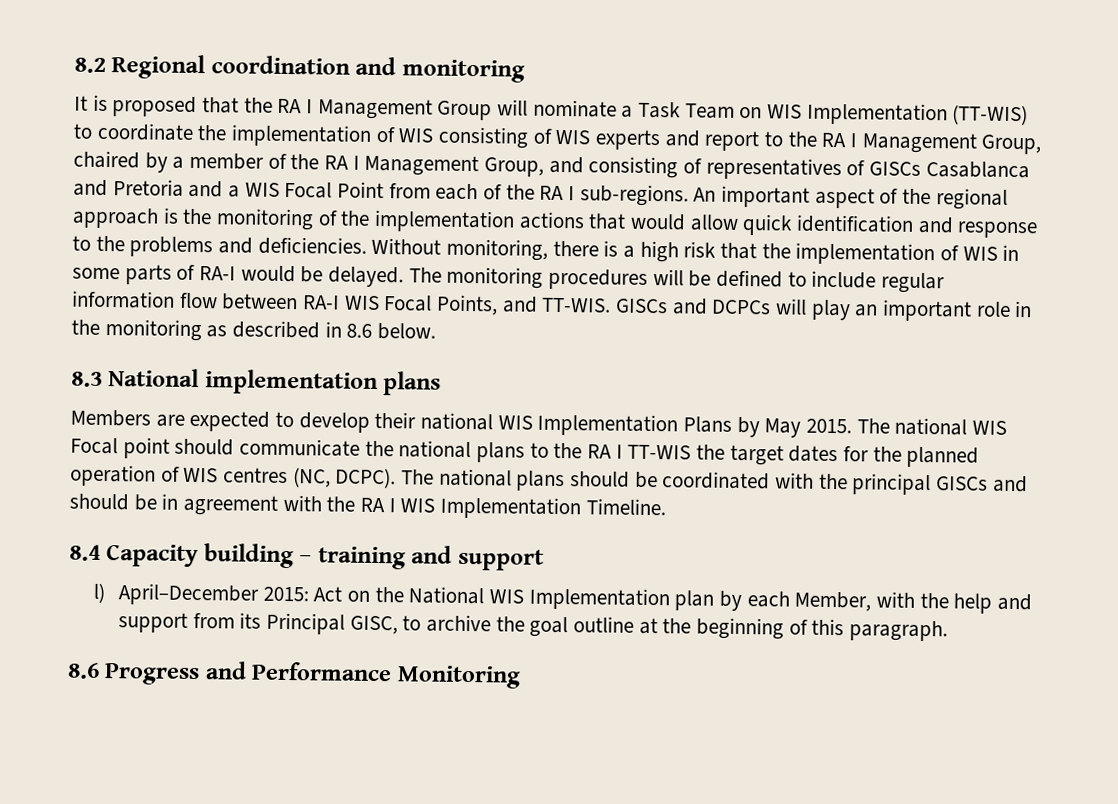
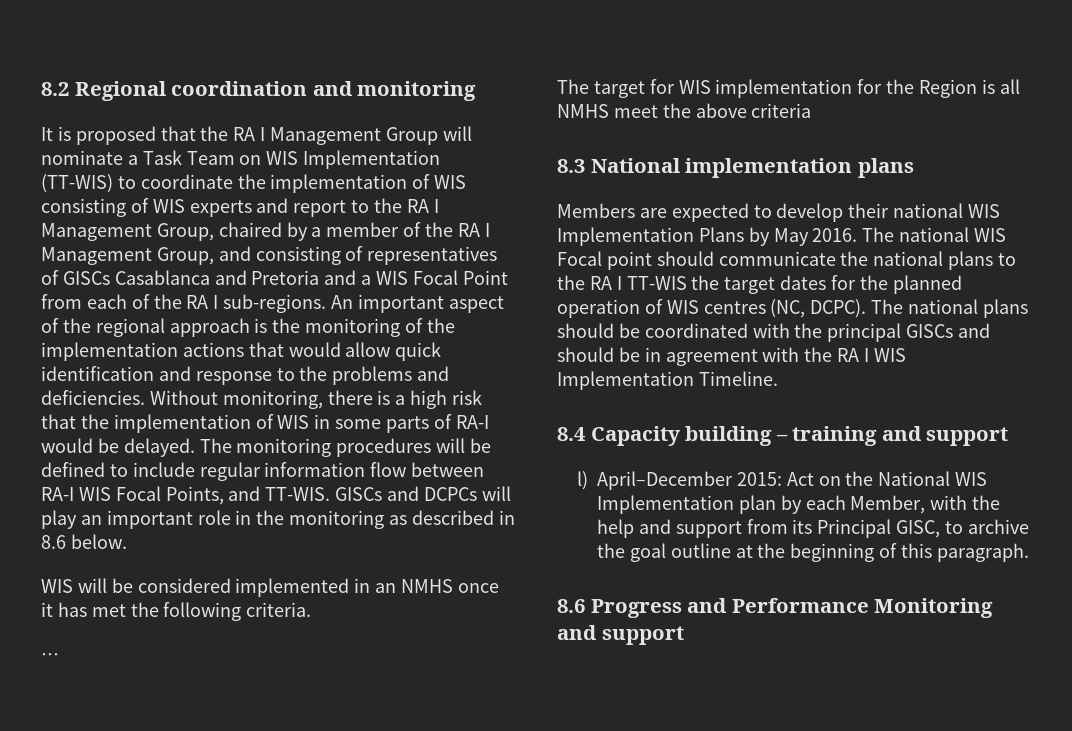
+ WIS will be considered implemented in an NMHS once it has met the following criteria.
+ …
+ The target for WIS implementation for the Region is all NMHS meet the above criteria
- Members are expected to develop their national WIS Implementation Plans by May 2015.
+ Members are expected to develop their national WIS Implementation Plans by May 2016.
- 8.6 Progress and Performance Monitoring
+ 8.6 Progress and Performance Monitoring and support

